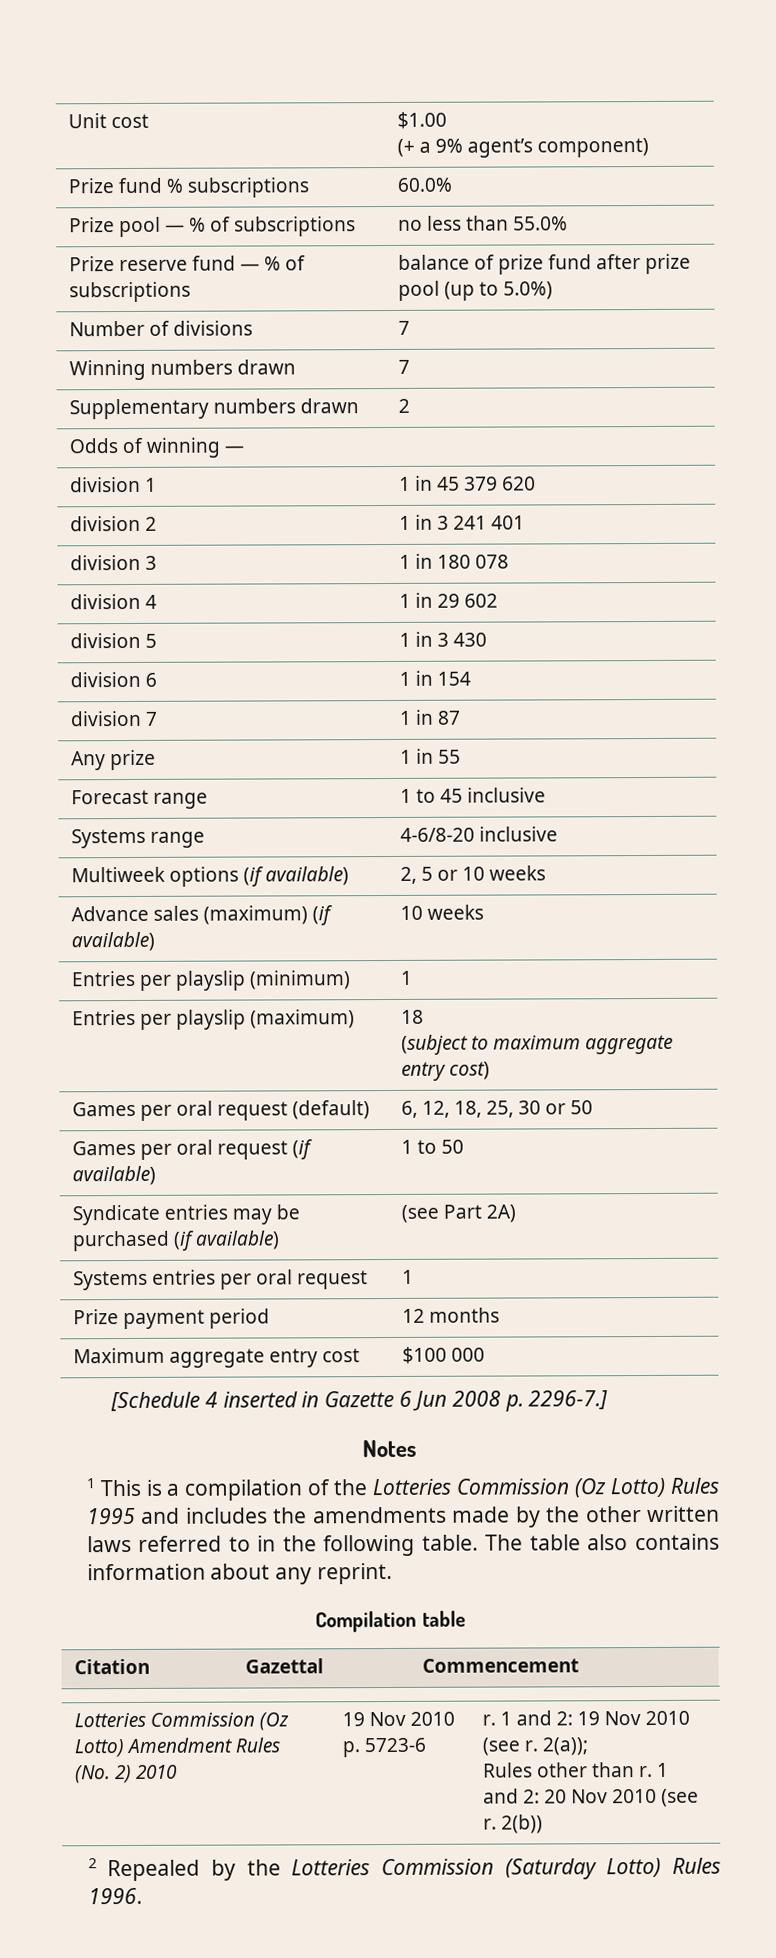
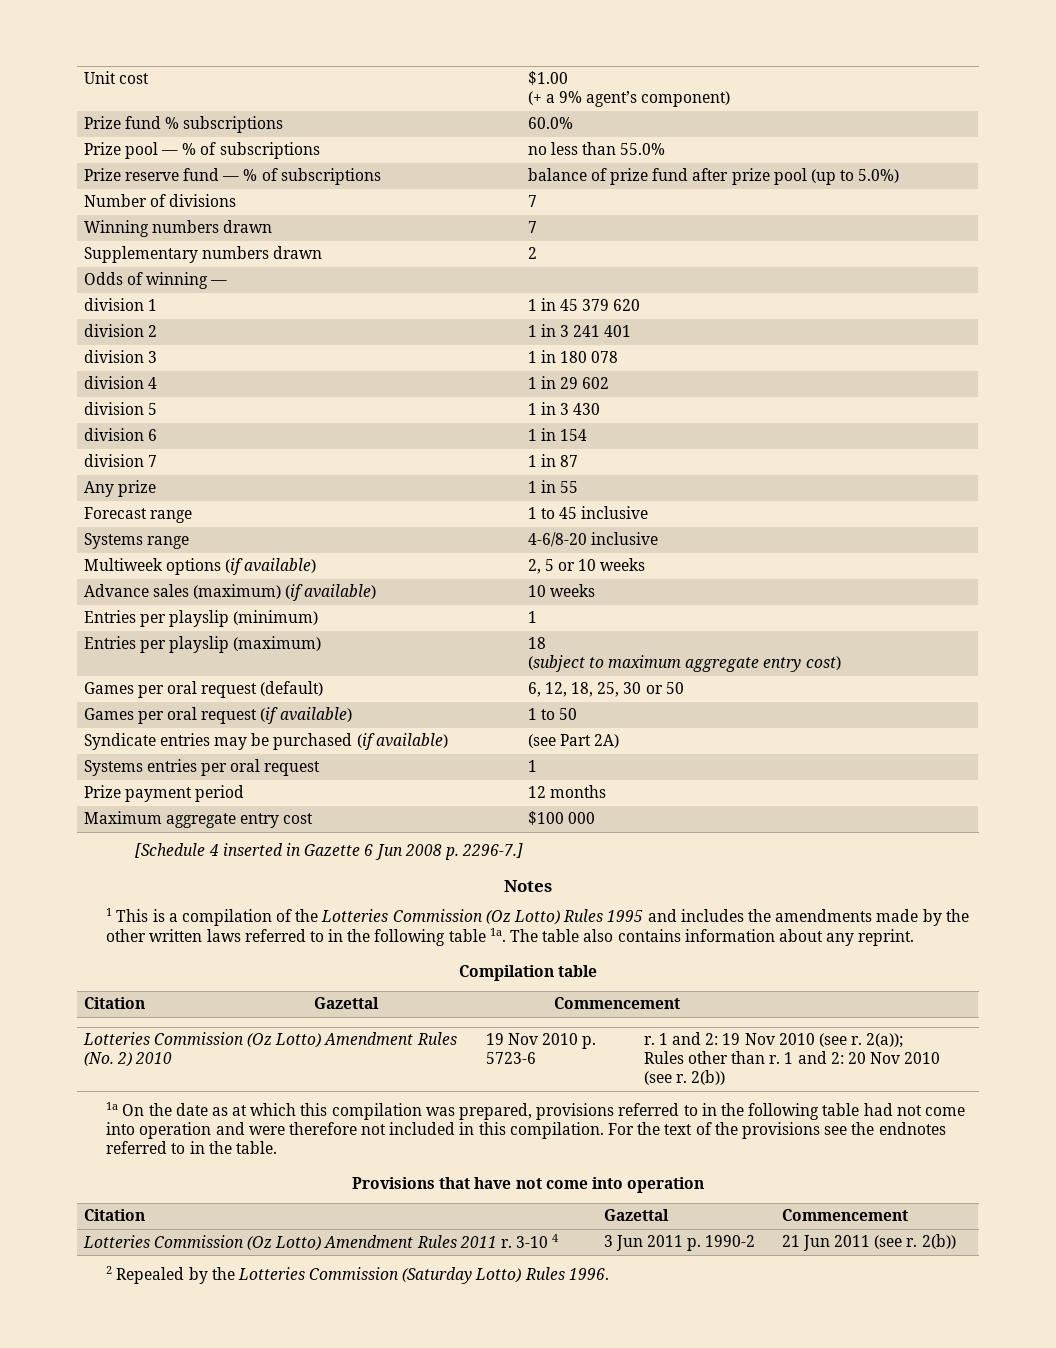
- 1 This is a compilation of the Lotteries Commission (Oz Lotto) Rules 1995 and includes the amendments made by the other written laws referred to in the following table.
+ 1 This is a compilation of the Lotteries Commission (Oz Lotto) Rules 1995 and includes the amendments made by the other written laws referred to in the following table 1a.
+ 1a On the date as at which this compilation was prepared, provisions referred to in the following table had not come into operation and were therefore not included in this compilation. For the text of the provisions see the endnotes referred to in the table.
+ Provisions that have not come into operation
+ Citation | Gazettal | Commencement
+ Lotteries Commission (Oz Lotto) Amendment Rules 2011 r. 3-10 4 | 3 Jun 2011 p. 1990-2 | 21 Jun 2011 (see r. 2(b))

